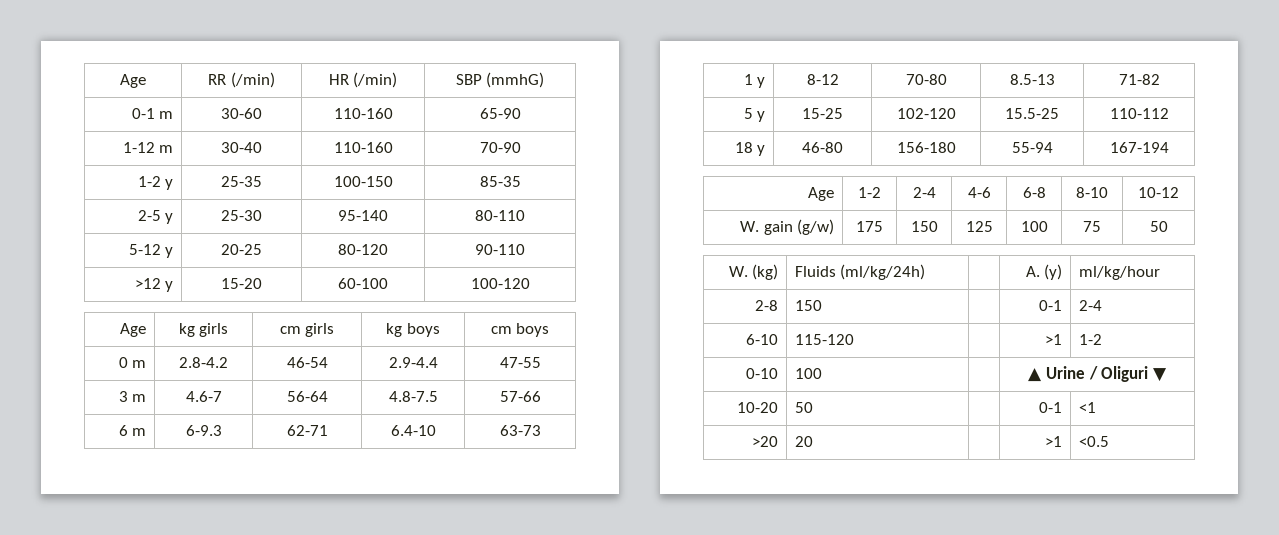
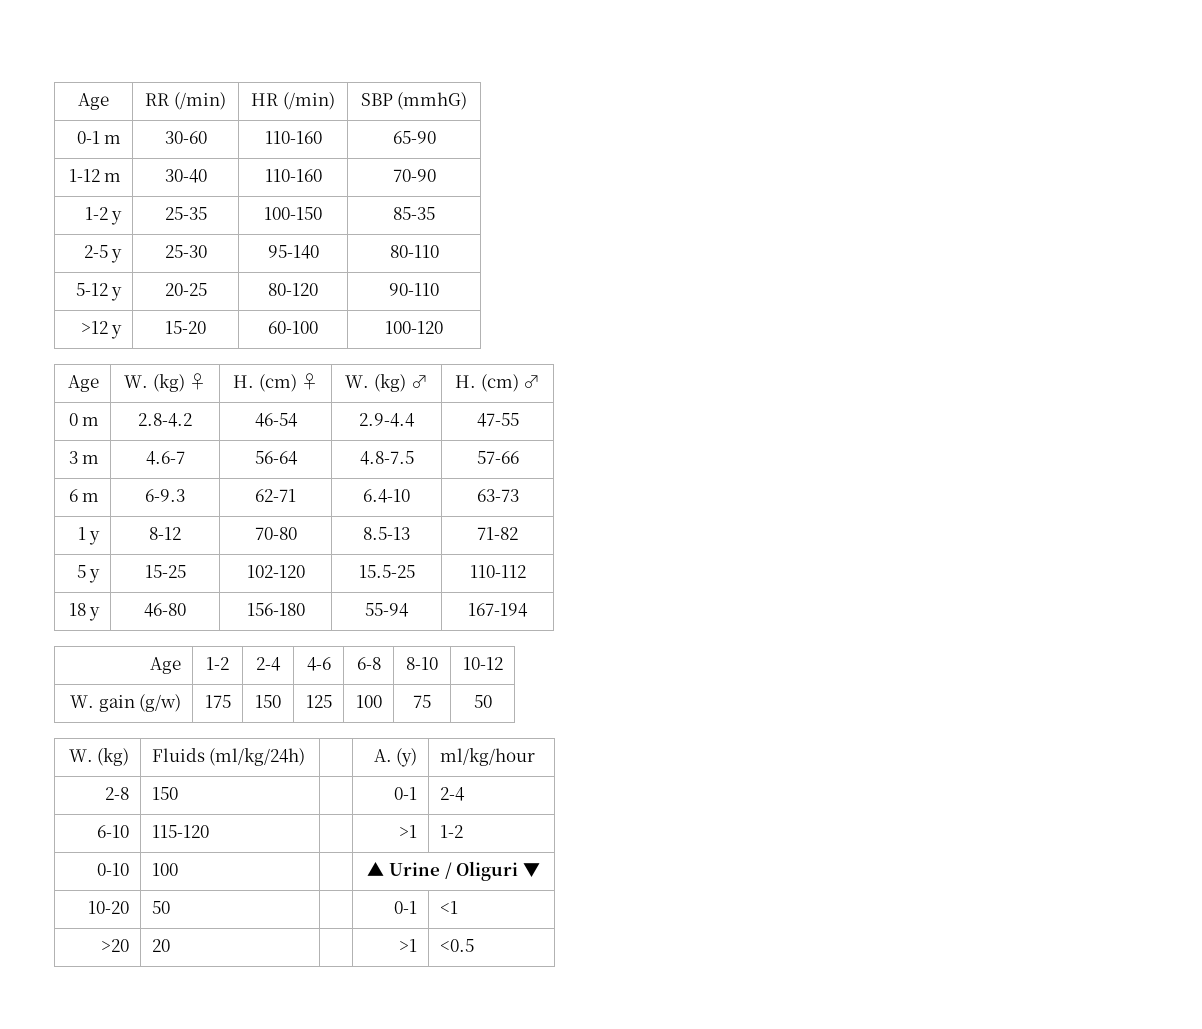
- Age | kg girls | cm girls | kg boys | cm boys
+ Age | W. (kg) ♀ | H. (cm) ♀ | W. (kg) ♂ | H. (cm) ♂

